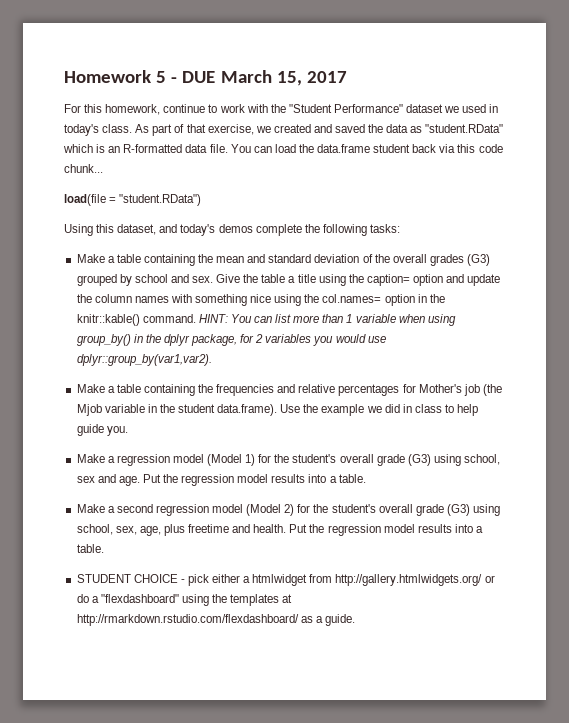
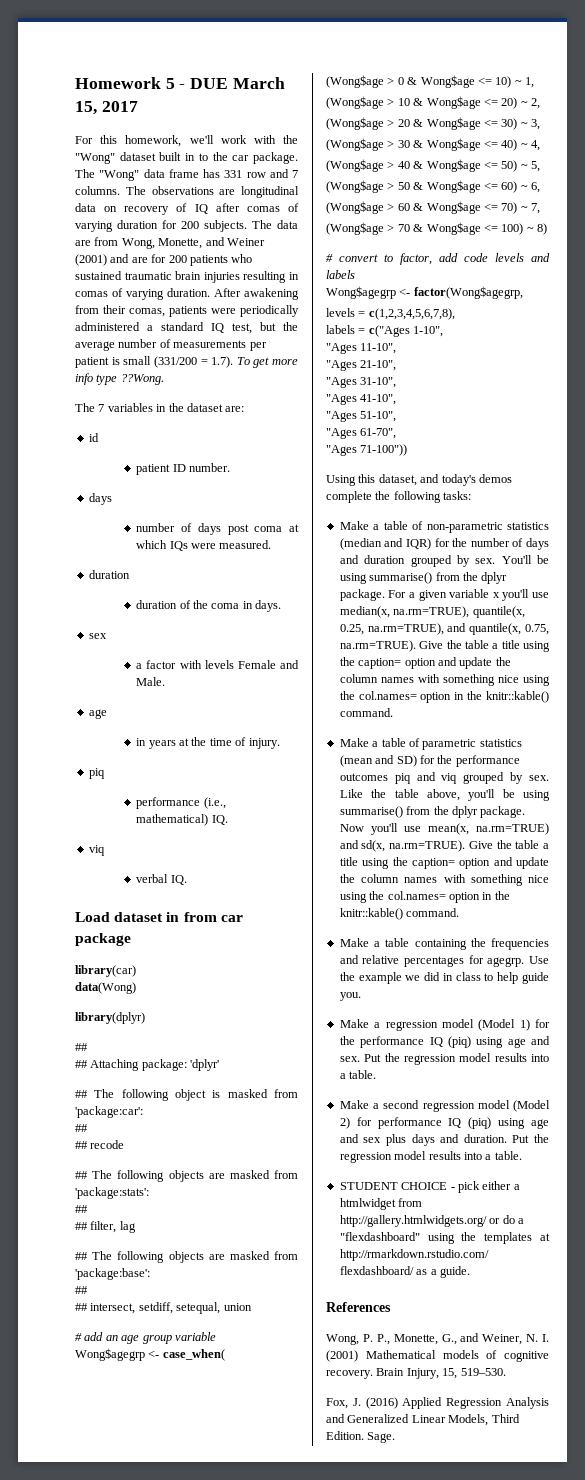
- For this homework, continue to work with the "Student Performance" dataset we used in today's class. As part of that exercise, we created and saved the data as "student.RData" which is an R-formatted data file. You can load the data.frame student back via this code chunk...
- load(file = "student.RData")
+ For this homework, we'll work with the "Wong" dataset built in to the car package. The "Wong" data frame has 331 row and 7 columns. The observations are longitudinal data on recovery of IQ after comas of varying duration for 200 subjects. The data are from Wong, Monette, and Weiner (2001) and are for 200 patients who sustained traumatic brain injuries resulting in comas of varying duration. After awakening from their comas, patients were periodically administered a standard IQ test, but the average number of measurements per patient is small (331/200 = 1.7). To get more info type ??Wong.
+ The 7 variables in the dataset are:
+ id
+ patient ID number.
+ days
+ number of days post coma at which IQs were measured.
+ duration
+ duration of the coma in days.
+ sex
+ a factor with levels Female and Male.
+ age
+ in years at the time of injury.
+ piq
+ performance (i.e., mathematical) IQ.
+ viq
+ verbal IQ.
+ Load dataset in from car package
+ library(car)
+ data(Wong)
+ library(dplyr)
+ ##
+ ## Attaching package: 'dplyr'
+ ## The following object is masked from 'package:car':
+ ##
+ ## recode
+ ## The following objects are masked from 'package:stats':
+ ##
+ ## filter, lag
+ ## The following objects are masked from 'package:base':
+ ##
+ ## intersect, setdiff, setequal, union
+ # add an age group variable
+ Wong$agegrp <- case_when(
+ (Wong$age > 0 & Wong$age <= 10) ~ 1,
+ (Wong$age > 10 & Wong$age <= 20) ~ 2,
+ (Wong$age > 20 & Wong$age <= 30) ~ 3,
+ (Wong$age > 30 & Wong$age <= 40) ~ 4,
+ (Wong$age > 40 & Wong$age <= 50) ~ 5,
+ (Wong$age > 50 & Wong$age <= 60) ~ 6,
+ (Wong$age > 60 & Wong$age <= 70) ~ 7,
+ (Wong$age > 70 & Wong$age <= 100) ~ 8)
+ # convert to factor, add code levels and labels
+ Wong$agegrp <- factor(Wong$agegrp,
+ levels = c(1,2,3,4,5,6,7,8),
+ labels = c("Ages 1-10",
+ "Ages 11-10",
+ "Ages 21-10",
+ "Ages 31-10",
+ "Ages 41-10",
+ "Ages 51-10",
+ "Ages 61-70",
+ "Ages 71-100"))
- Make a table containing the mean and standard deviation of the overall grades (G3) grouped by school and sex. Give the table a title using the caption= option and update the column names with something nice using the col.names= option in the knitr::kable() command. HINT: You can list more than 1 variable when using group_by() in the dplyr package, for 2 variables you would use dplyr::group_by(var1,var2).
+ Make a table of non-parametric statistics (median and IQR) for the number of days and duration grouped by sex. You'll be using summarise() from the dplyr package. For a given variable x you'll use median(x, na.rm=TRUE), quantile(x, 0.25, na.rm=TRUE), and quantile(x, 0.75, na.rm=TRUE). Give the table a title using the caption= option and update the column names with something nice using the col.names= option in the knitr::kable() command.
+ Make a table of parametric statistics (mean and SD) for the performance outcomes piq and viq grouped by sex. Like the table above, you'll be using summarise() from the dplyr package. Now you'll use mean(x, na.rm=TRUE) and sd(x, na.rm=TRUE). Give the table a title using the caption= option and update the column names with something nice using the col.names= option in the knitr::kable() command.
- Make a table containing the frequencies and relative percentages for Mother's job (the Mjob variable in the student data.frame). Use the example we did in class to help guide you.
+ Make a table containing the frequencies and relative percentages for agegrp. Use the example we did in class to help guide you.
- Make a regression model (Model 1) for the student's overall grade (G3) using school, sex and age.
+ Make a regression model (Model 1) for the performance IQ (piq) using age and sex.
- Make a second regression model (Model 2) for the student's overall grade (G3) using school, sex, age, plus freetime and health.
+ Make a second regression model (Model 2) for performance IQ (piq) using age and sex plus days and duration.
+ References
+ Wong, P. P., Monette, G., and Weiner, N. I. (2001) Mathematical models of cognitive recovery. Brain Injury, 15, 519–530.
+ Fox, J. (2016) Applied Regression Analysis and Generalized Linear Models, Third Edition. Sage.

